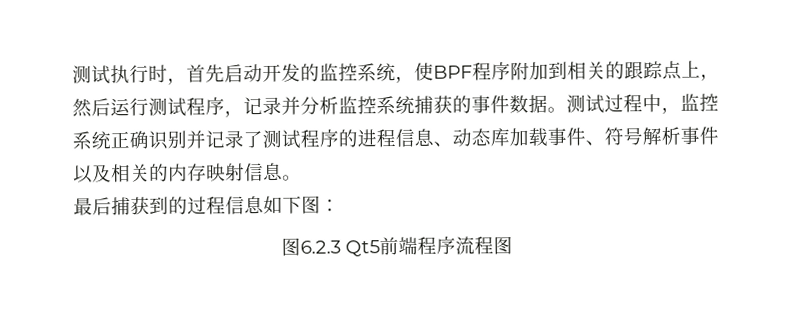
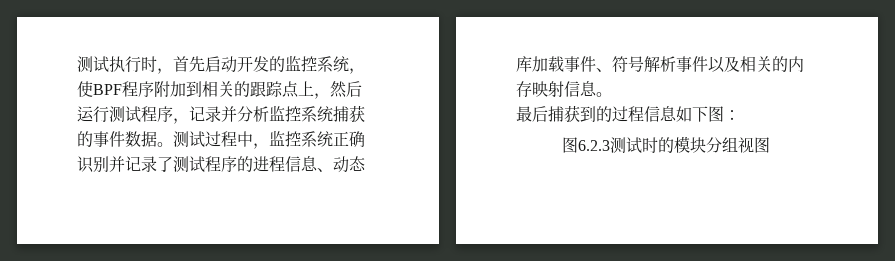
- 图6.2.3 Qt5前端程序流程图
+ 图6.2.3测试时的模块分组视图

